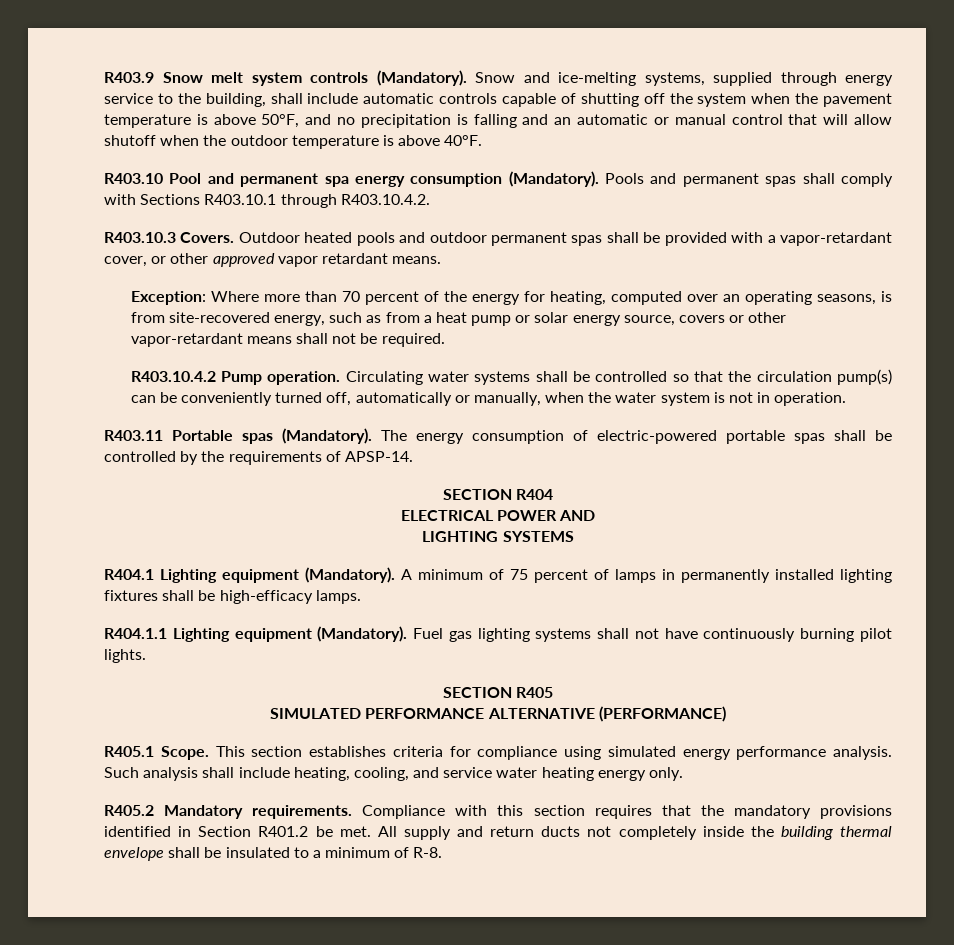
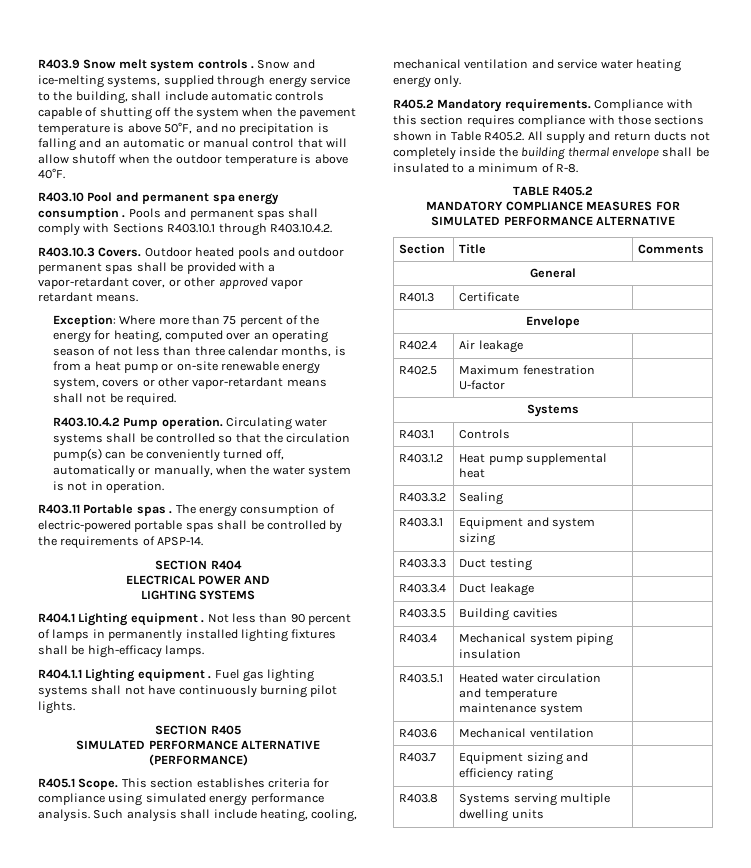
- R403.9 Snow melt system controls (Mandatory).
+ R403.9 Snow melt system controls .
- R403.10 Pool and permanent spa energy consumption (Mandatory).
+ R403.10 Pool and permanent spa energy consumption .
- Exception: Where more than 70 percent of the energy for heating, computed over an operating seasons, is from site-recovered energy, such as from a heat pump or solar energy source, covers or other vapor-retardant means shall not be required.
+ Exception: Where more than 75 percent of the energy for heating, computed over an operating season of not less than three calendar months, is from a heat pump or on-site renewable energy system, covers or other vapor-retardant means shall not be required.
- R403.11 Portable spas (Mandatory).
+ R403.11 Portable spas .
- R404.1 Lighting equipment (Mandatory). A minimum of 75 percent of lamps in permanently installed lighting fixtures shall be high-efficacy lamps.
+ R404.1 Lighting equipment . Not less than 90 percent of lamps in permanently installed lighting fixtures shall be high-efficacy lamps.
- R404.1.1 Lighting equipment (Mandatory).
+ R404.1.1 Lighting equipment .
- Such analysis shall include heating, cooling, and service water heating energy only.
+ Such analysis shall include heating, cooling, mechanical ventilation and service water heating energy only.
- Compliance with this section requires that the mandatory provisions identified in Section R401.2 be met. All supply and return ducts not completely inside the building thermal envelope shall be insulated to a minimum of R-8.
+ Compliance with this section requires compliance with those sections shown in Table R405.2. All supply and return ducts not completely inside the building thermal envelope shall be insulated to a minimum of R-8.
+ TABLE R405.2
+ MANDATORY COMPLIANCE MEASURES FOR SIMULATED PERFORMANCE ALTERNATIVE
+ Section | Title | Comments
+ General
+ R401.3 | Certificate |
+ Envelope
+ R402.4 | Air leakage |
+ R402.5 | Maximum fenestration U-factor |
+ Systems
+ R403.1 | Controls |
+ R403.1.2 | Heat pump supplemental heat |
+ R403.3.2 | Sealing |
+ R403.3.1 | Equipment and system sizing |
+ R403.3.3 | Duct testing |
+ R403.3.4 | Duct leakage |
+ R403.3.5 | Building cavities |
+ R403.4 | Mechanical system piping insulation |
+ R403.5.1 | Heated water circulation and temperature maintenance system |
+ R403.6 | Mechanical ventilation |
+ R403.7 | Equipment sizing and efficiency rating |
+ R403.8 | Systems serving multiple dwelling units |

